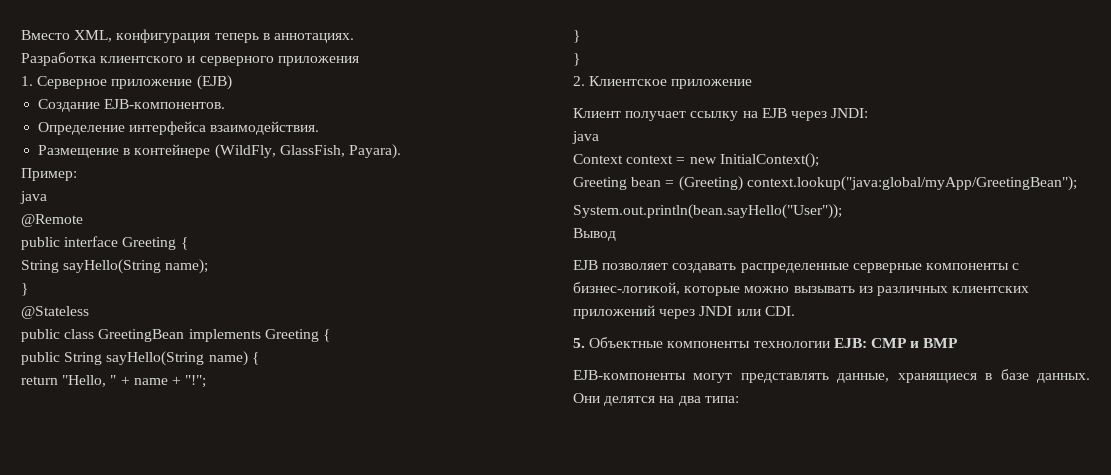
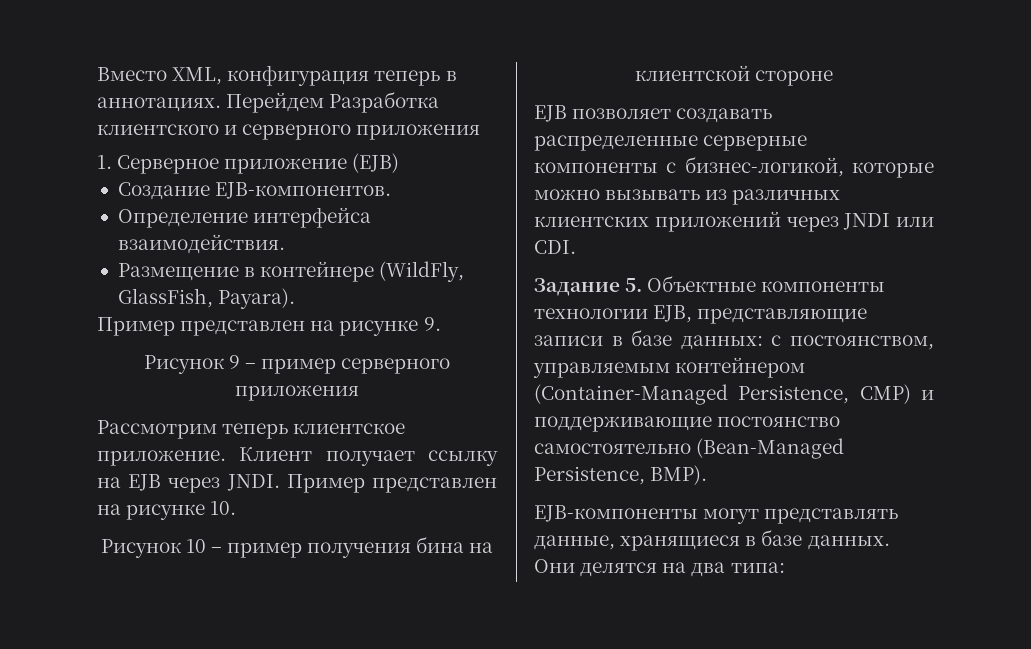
- Вместо XML, конфигурация теперь в аннотациях.
- Разработка клиентского и серверного приложения
+ Вместо XML, конфигурация теперь в аннотациях. Перейдем Разработка клиентского и серверного приложения
- Пример:
- java
- @Remote
- public interface Greeting {
- String sayHello(String name);
- }
- @Stateless
- public class GreetingBean implements Greeting {
- public String sayHello(String name) {
- return "Hello, " + name + "!";
- }
- }
- 2. Клиентское приложение
- Клиент получает ссылку на EJB через JNDI:
- java
- Context context = new InitialContext();
- Greeting bean = (Greeting) context.lookup("java:global/myApp/GreetingBean");
- System.out.println(bean.sayHello("User"));
- Вывод
+ Пример представлен на рисунке 9.
+ Рисунок 9 – пример серверного приложения
+ Рассмотрим теперь клиентское приложение. Клиент получает ссылку на EJB через JNDI. Пример представлен на рисунке 10.
+ Рисунок 10 – пример получения бина на клиентской стороне
- 5. Объектные компоненты технологии EJB: CMP и BMP
+ Задание 5. Объектные компоненты технологии EJB, представляющие записи в базе данных: с постоянством, управляемым контейнером (Container-Managed Persistence, CMP) и поддерживающие постоянство самостоятельно (Bean-Managed Persistence, BMP).

